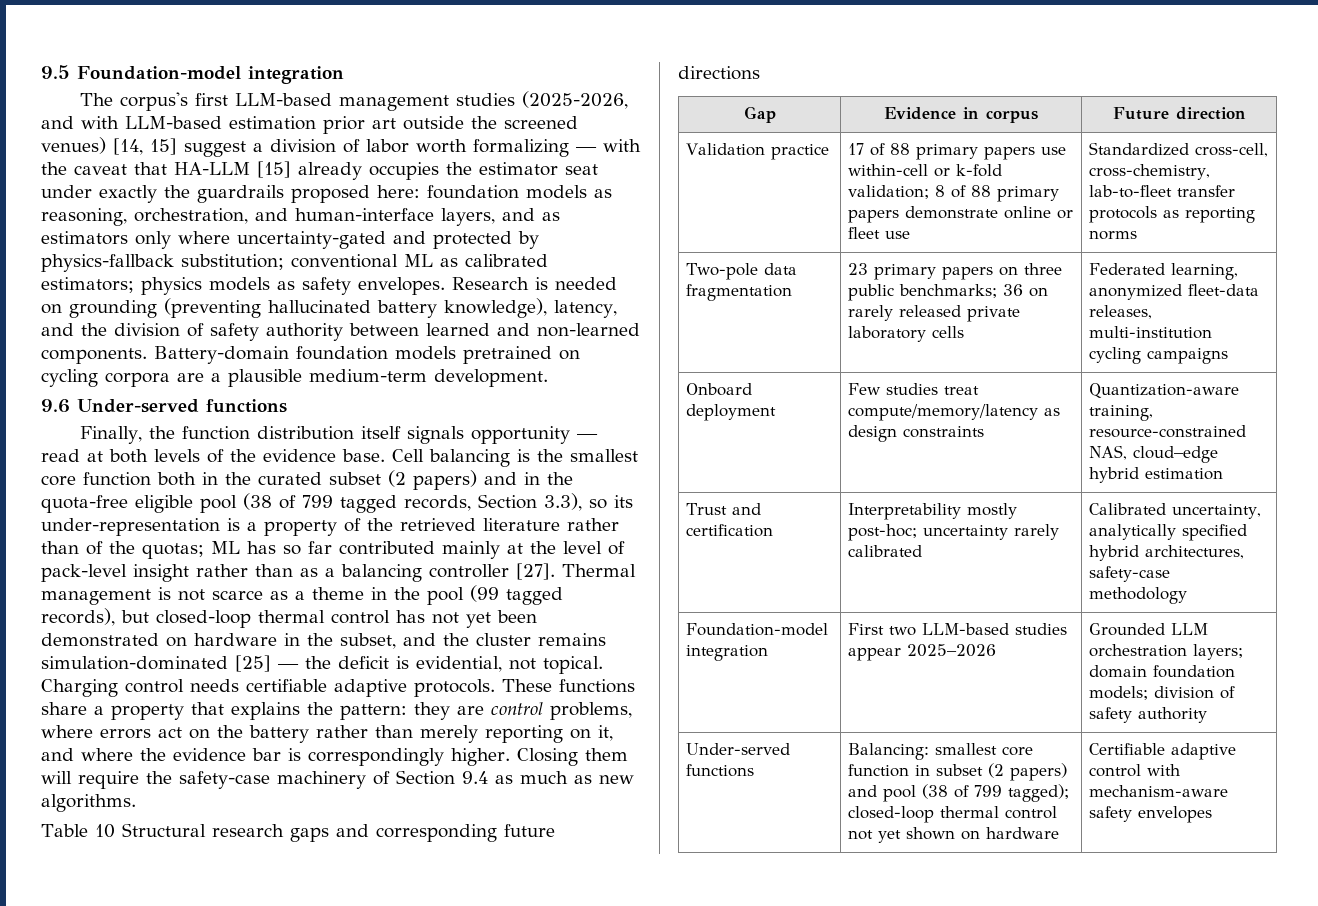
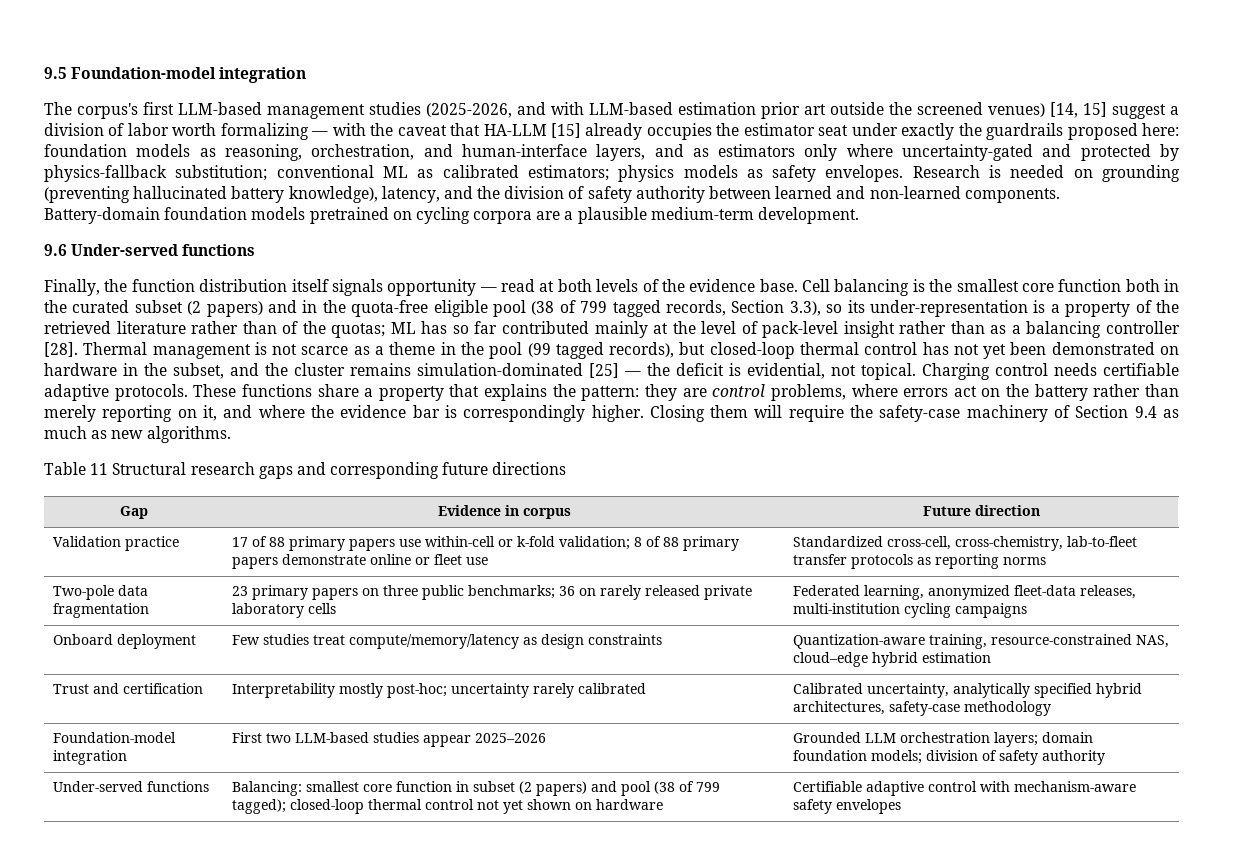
- Cell balancing is the smallest core function both in the curated subset (2 papers) and in the quota-free eligible pool (38 of 799 tagged records, Section 3.3), so its under-representation is a property of the retrieved literature rather than of the quotas; ML has so far contributed mainly at the level of pack-level insight rather than as a balancing controller [27].
+ Cell balancing is the smallest core function both in the curated subset (2 papers) and in the quota-free eligible pool (38 of 799 tagged records, Section 3.3), so its under-representation is a property of the retrieved literature rather than of the quotas; ML has so far contributed mainly at the level of pack-level insight rather than as a balancing controller [28].
- Table 10 Structural research gaps and corresponding future directions
+ Table 11 Structural research gaps and corresponding future directions

